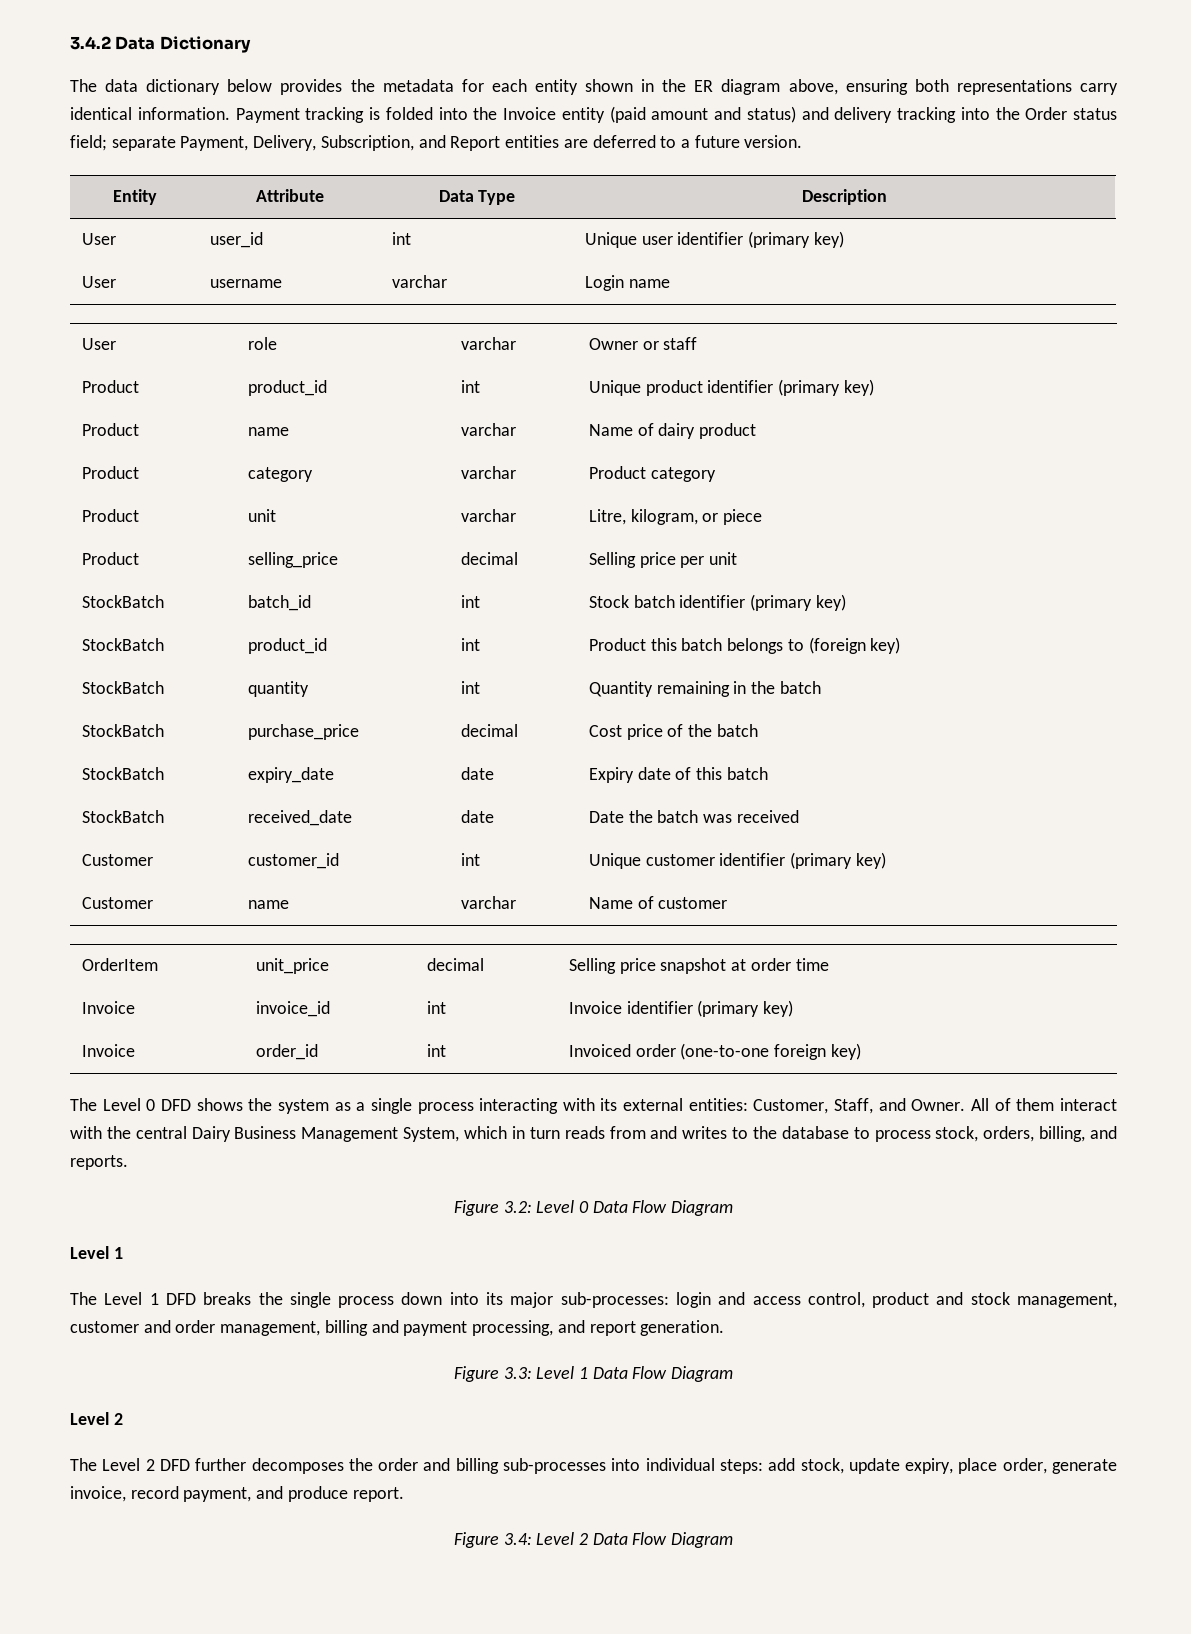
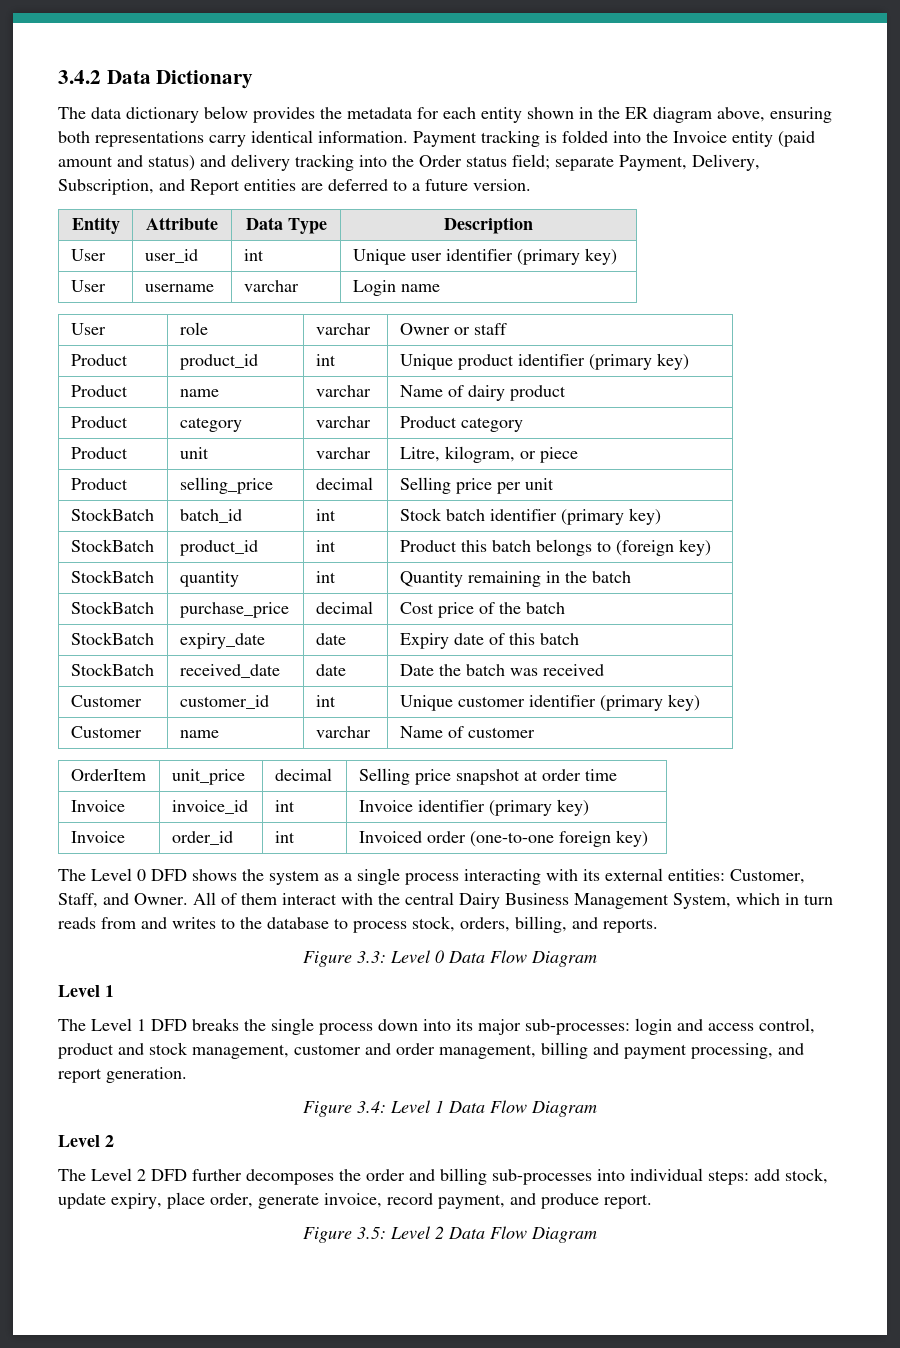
- Figure 3.2: Level 0 Data Flow Diagram
+ Figure 3.3: Level 0 Data Flow Diagram
- Figure 3.3: Level 1 Data Flow Diagram
+ Figure 3.4: Level 1 Data Flow Diagram
- Figure 3.4: Level 2 Data Flow Diagram
+ Figure 3.5: Level 2 Data Flow Diagram

